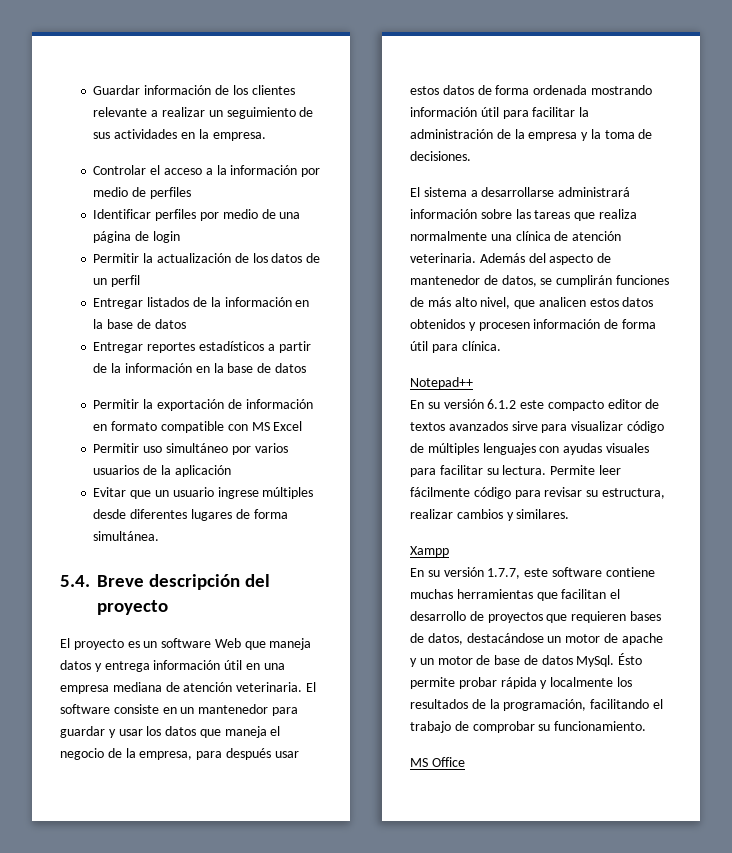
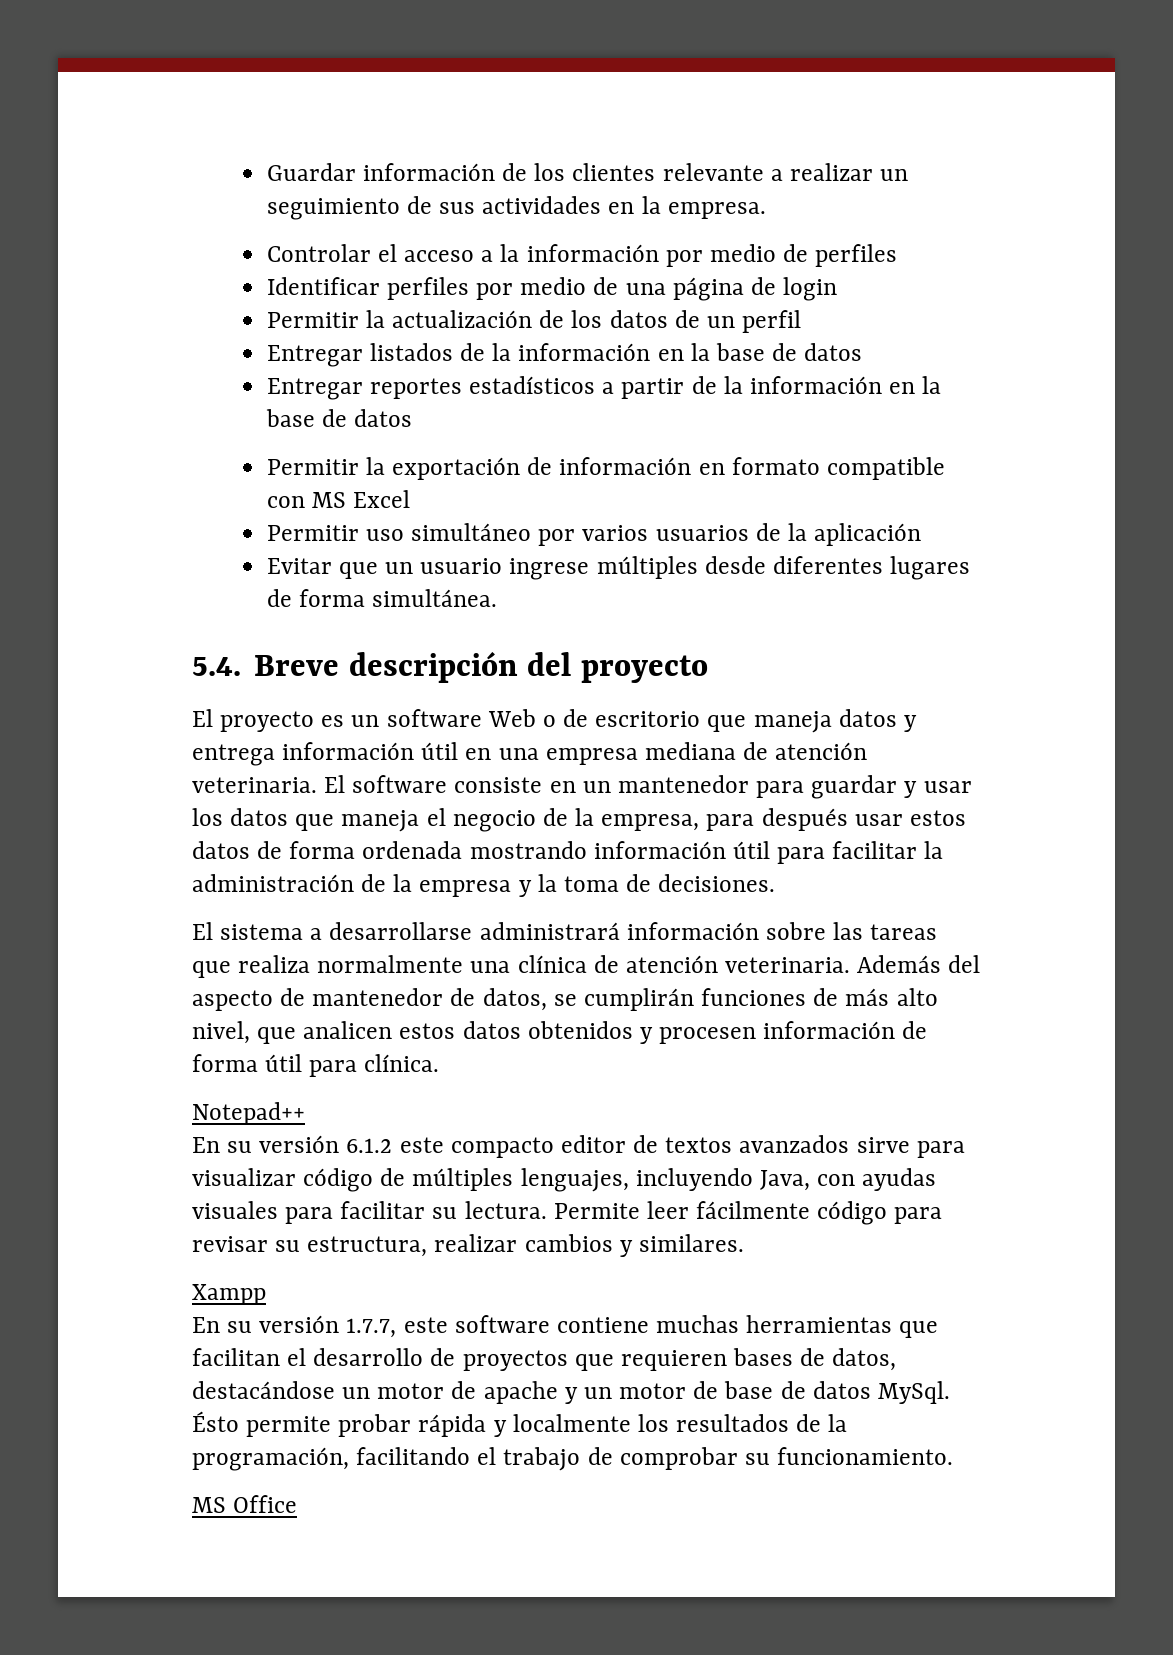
- El proyecto es un software Web que maneja datos y entrega información útil en una empresa mediana de atención veterinaria.
+ El proyecto es un software Web o de escritorio que maneja datos y entrega información útil en una empresa mediana de atención veterinaria.
- En su versión 6.1.2 este compacto editor de textos avanzados sirve para visualizar código de múltiples lenguajes con ayudas visuales para facilitar su lectura.
+ En su versión 6.1.2 este compacto editor de textos avanzados sirve para visualizar código de múltiples lenguajes, incluyendo Java, con ayudas visuales para facilitar su lectura.

